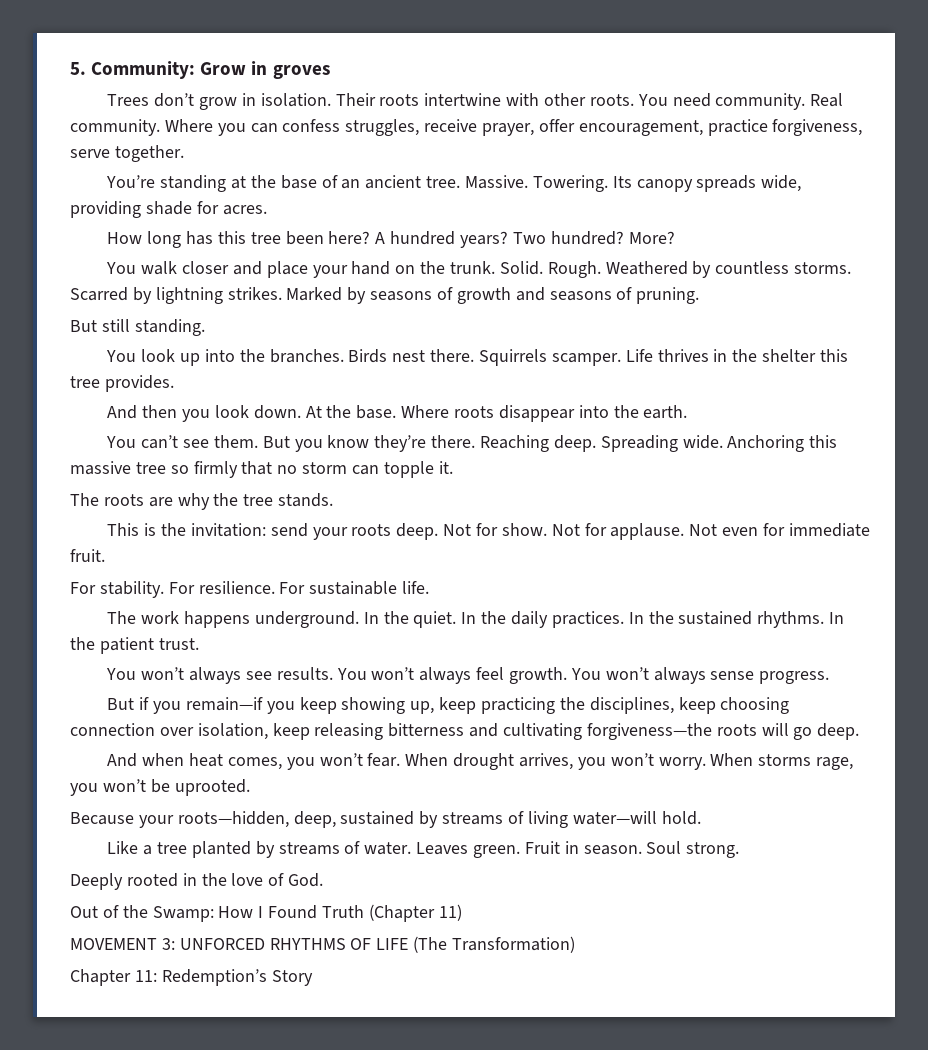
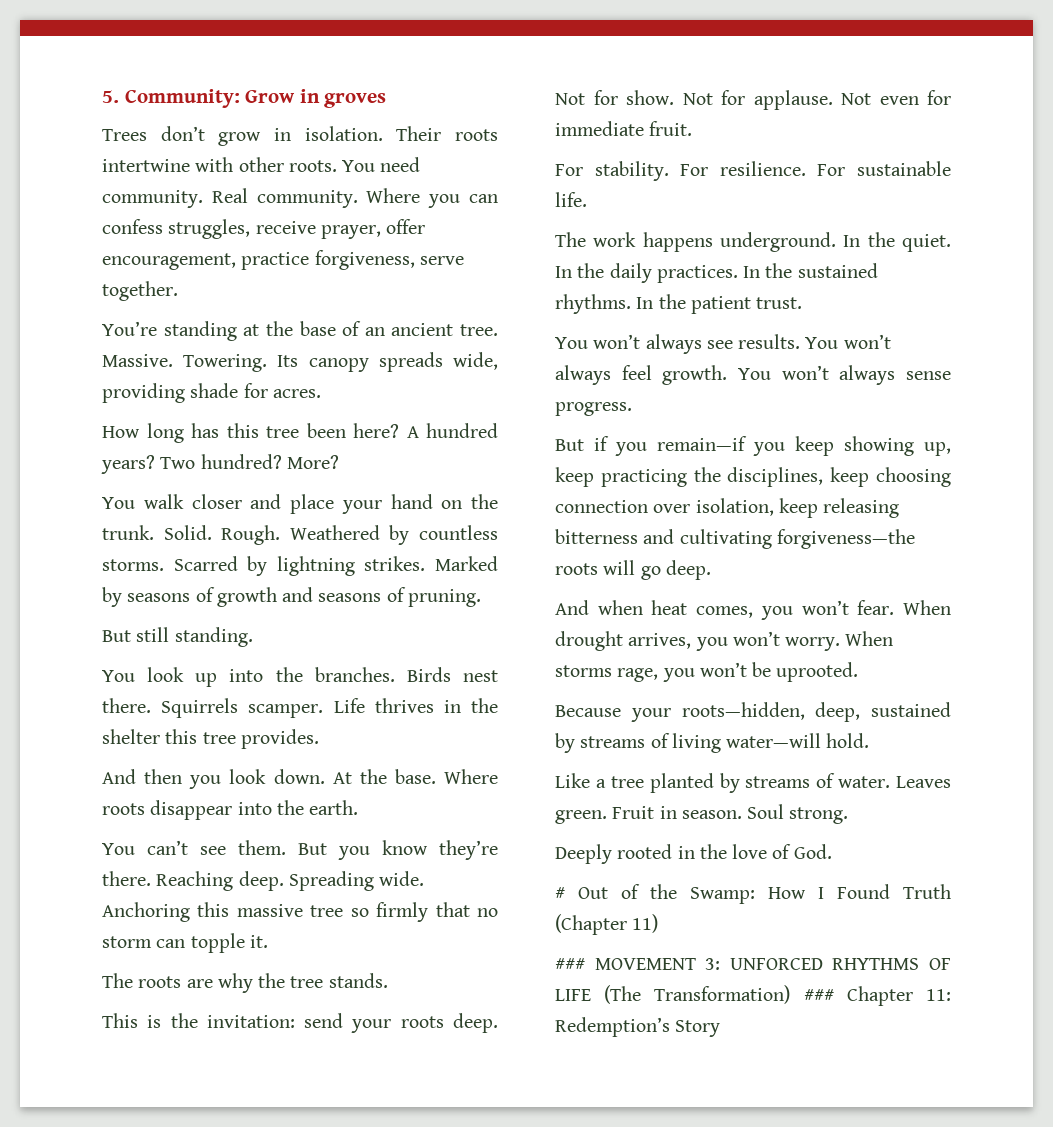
- Out of the Swamp: How I Found Truth (Chapter 11)
+ # Out of the Swamp: How I Found Truth (Chapter 11)
- MOVEMENT 3: UNFORCED RHYTHMS OF LIFE (The Transformation)
- Chapter 11: Redemption’s Story
+ ### MOVEMENT 3: UNFORCED RHYTHMS OF LIFE (The Transformation) ### Chapter 11: Redemption’s Story

